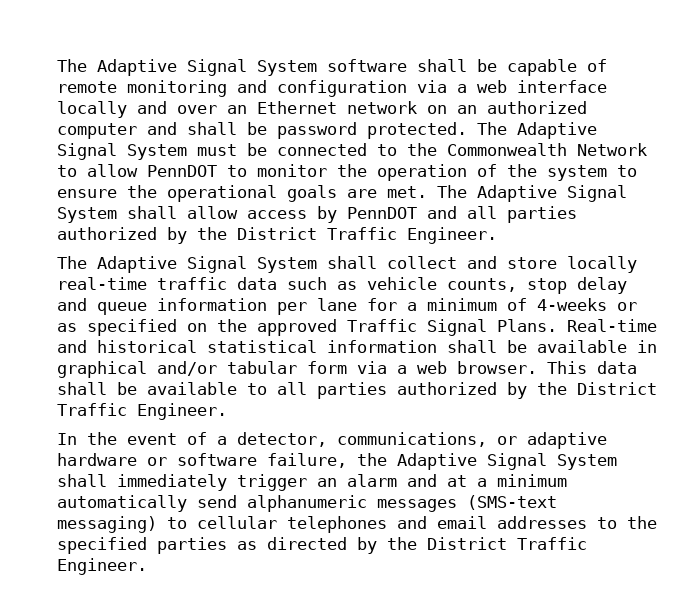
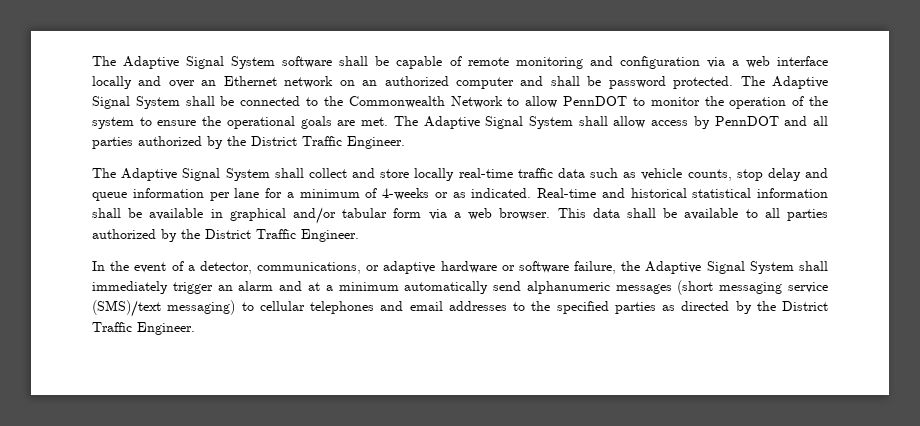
- The Adaptive Signal System must be connected to the Commonwealth Network to allow PennDOT to monitor the operation of the system to ensure the operational goals are met.
+ The Adaptive Signal System shall be connected to the Commonwealth Network to allow PennDOT to monitor the operation of the system to ensure the operational goals are met.
- The Adaptive Signal System shall collect and store locally real-time traffic data such as vehicle counts, stop delay and queue information per lane for a minimum of 4-weeks or as specified on the approved Traffic Signal Plans.
+ The Adaptive Signal System shall collect and store locally real-time traffic data such as vehicle counts, stop delay and queue information per lane for a minimum of 4-weeks or as indicated.
- In the event of a detector, communications, or adaptive hardware or software failure, the Adaptive Signal System shall immediately trigger an alarm and at a minimum automatically send alphanumeric messages (SMS-text messaging) to cellular telephones and email addresses to the specified parties as directed by the District Traffic Engineer.
+ In the event of a detector, communications, or adaptive hardware or software failure, the Adaptive Signal System shall immediately trigger an alarm and at a minimum automatically send alphanumeric messages (short messaging service (SMS)/text messaging) to cellular telephones and email addresses to the specified parties as directed by the District Traffic Engineer.

